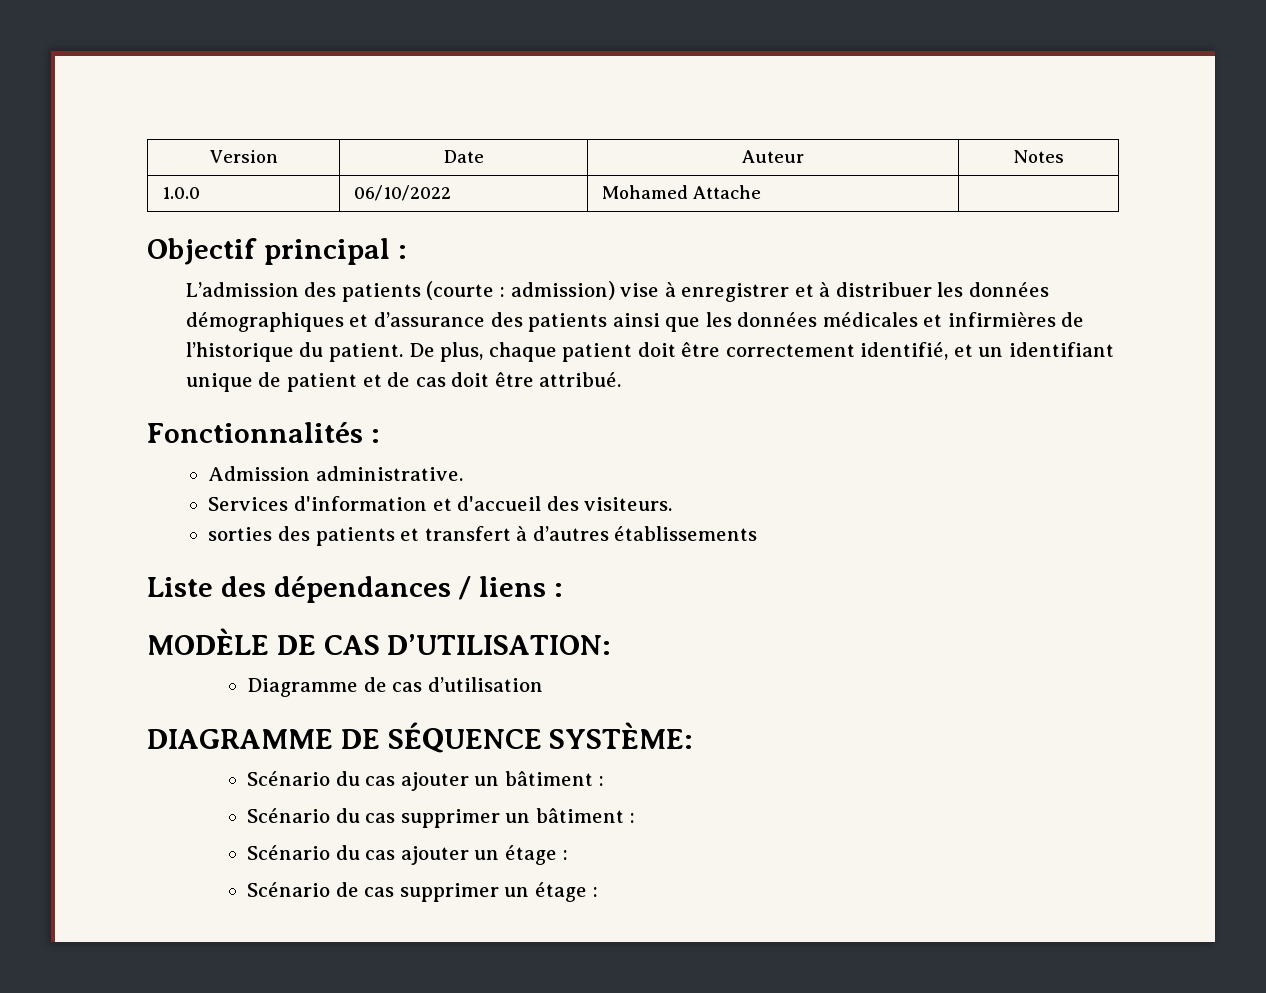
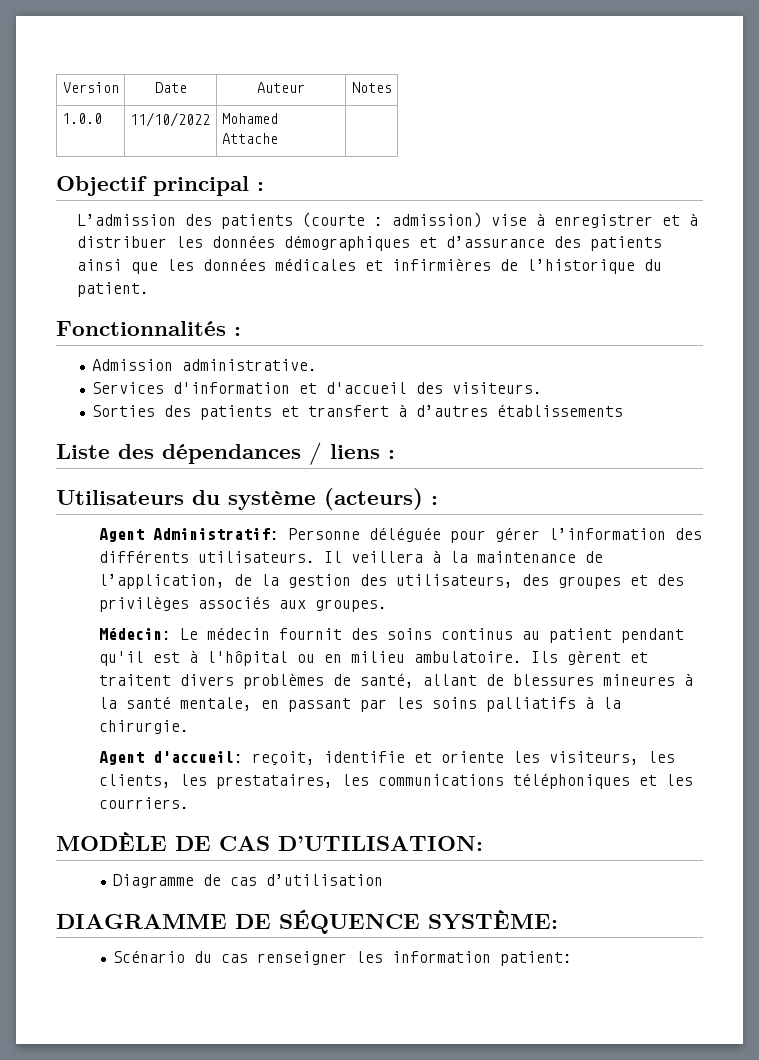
- 1.0.0 | 06/10/2022 | Mohamed Attache |
+ 1.0.0 | 11/10/2022 | Mohamed Attache |
- De plus, chaque patient doit être correctement identifié, et un identifiant unique de patient et de cas doit être attribué.
- sorties des patients et transfert à d’autres établissements
+ Sorties des patients et transfert à d’autres établissements
+ Utilisateurs du système (acteurs) :
+ Agent Administratif: Personne déléguée pour gérer l’information des différents utilisateurs. Il veillera à la maintenance de l’application, de la gestion des utilisateurs, des groupes et des privilèges associés aux groupes.
+ Médecin: Le médecin fournit des soins continus au patient pendant qu'il est à l'hôpital ou en milieu ambulatoire. Ils gèrent et traitent divers problèmes de santé, allant de blessures mineures à la santé mentale, en passant par les soins palliatifs à la chirurgie.
+ Agent d'accueil: reçoit, identifie et oriente les visiteurs, les clients, les prestataires, les communications téléphoniques et les courriers.
- Scénario du cas ajouter un bâtiment :
- Scénario du cas supprimer un bâtiment :
- Scénario du cas ajouter un étage :
- Scénario de cas supprimer un étage :
+ Scénario du cas renseigner les information patient:

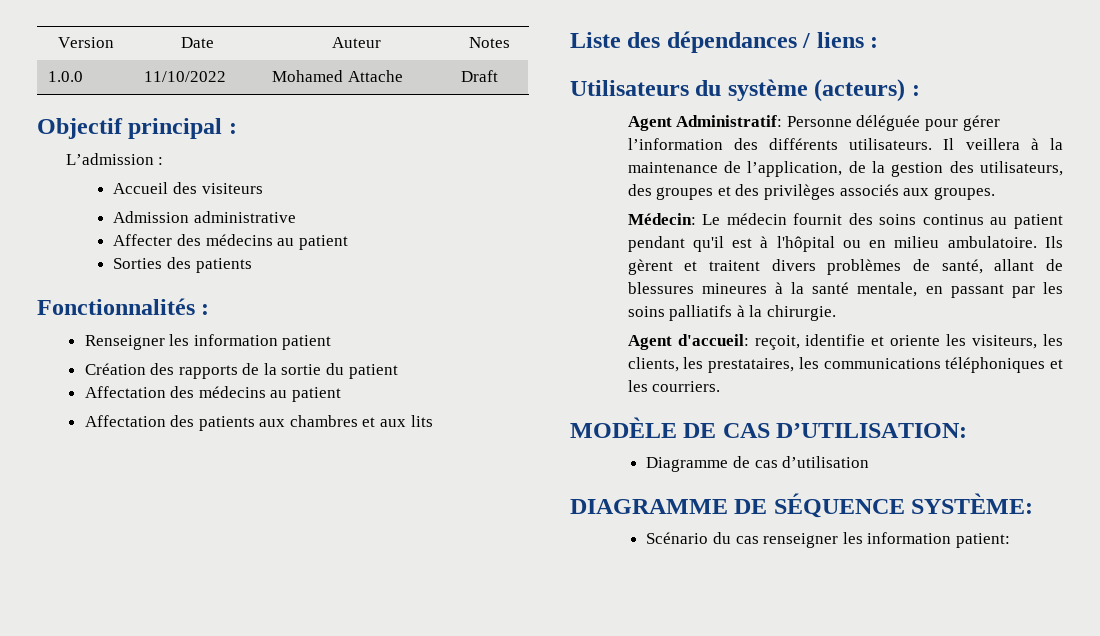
- 1.0.0 | 11/10/2022 | Mohamed Attache |
+ 1.0.0 | 11/10/2022 | Mohamed Attache | Draft
- L’admission des patients (courte : admission) vise à enregistrer et à distribuer les données démographiques et d’assurance des patients ainsi que les données médicales et infirmières de l’historique du patient.
+ L’admission :
+ Accueil des visiteurs
+ Admission administrative
+ Affecter des médecins au patient
+ Sorties des patients
  Fonctionnalités :
- Admission administrative.
- Services d'information et d'accueil des visiteurs.
- Sorties des patients et transfert à d’autres établissements
+ Renseigner les information patient
+ Création des rapports de la sortie du patient
+ Affectation des médecins au patient
+ Affectation des patients aux chambres et aux lits

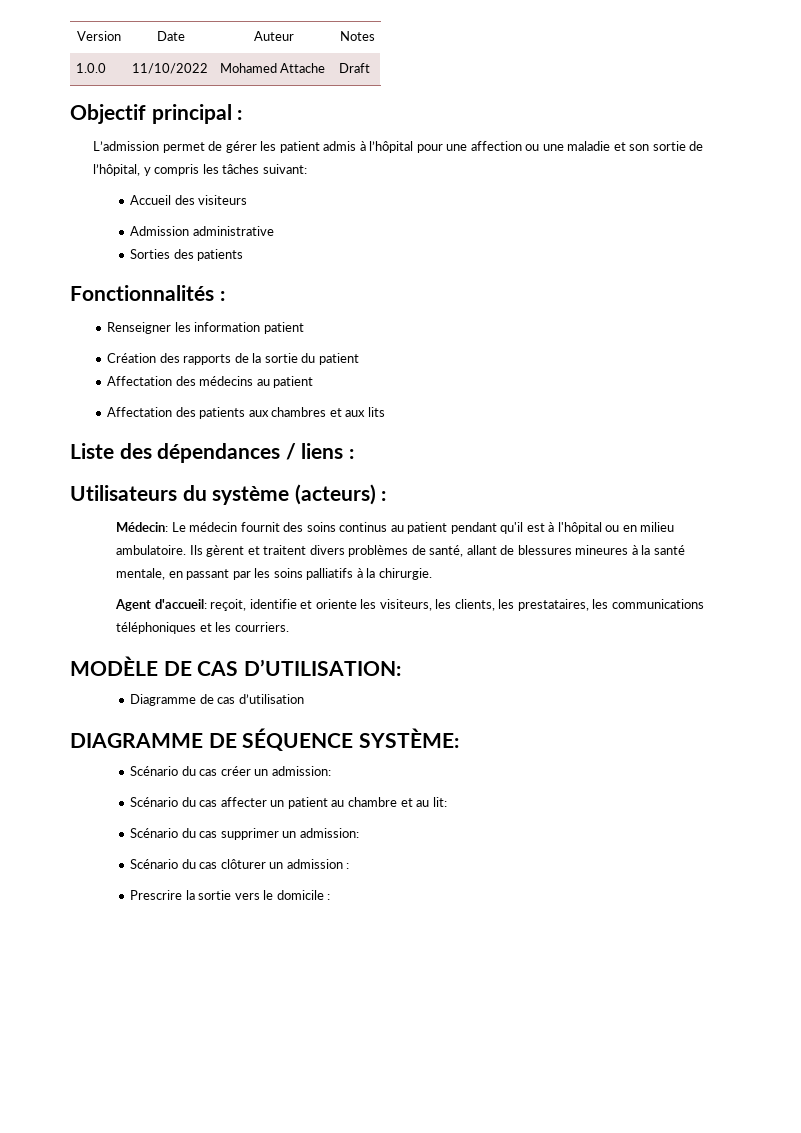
- L’admission :
+ L’admission permet de gérer les patient admis à l’hôpital pour une affection ou une maladie et son sortie de l’hôpital, y compris les tâches suivant:
- Affecter des médecins au patient
- Agent Administratif: Personne déléguée pour gérer l’information des différents utilisateurs. Il veillera à la maintenance de l’application, de la gestion des utilisateurs, des groupes et des privilèges associés aux groupes.
- Scénario du cas renseigner les information patient:
+ Scénario du cas créer un admission:
+ Scénario du cas affecter un patient au chambre et au lit:
+ Scénario du cas supprimer un admission:
+ Scénario du cas clôturer un admission :
+ Prescrire la sortie vers le domicile :

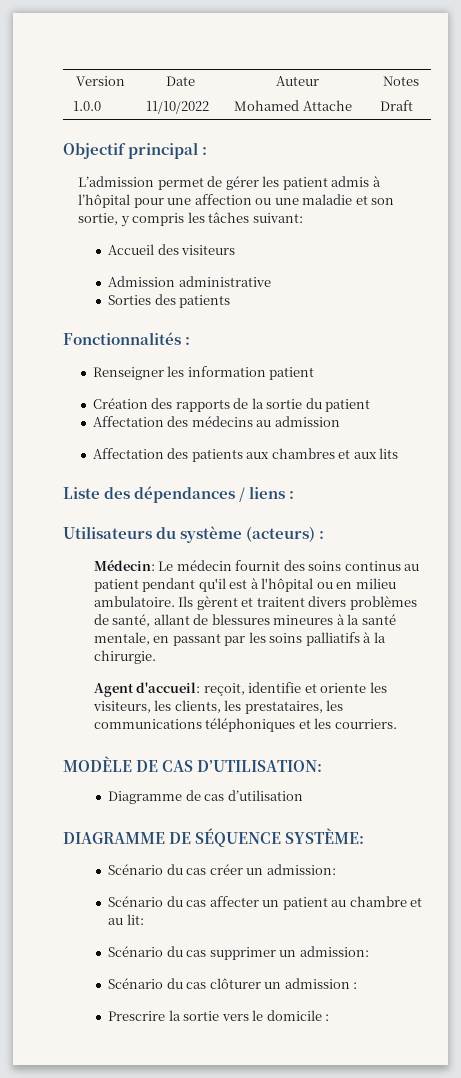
- L’admission permet de gérer les patient admis à l’hôpital pour une affection ou une maladie et son sortie de l’hôpital, y compris les tâches suivant:
+ L’admission permet de gérer les patient admis à l’hôpital pour une affection ou une maladie et son sortie, y compris les tâches suivant:
- Affectation des médecins au patient
+ Affectation des médecins au admission

